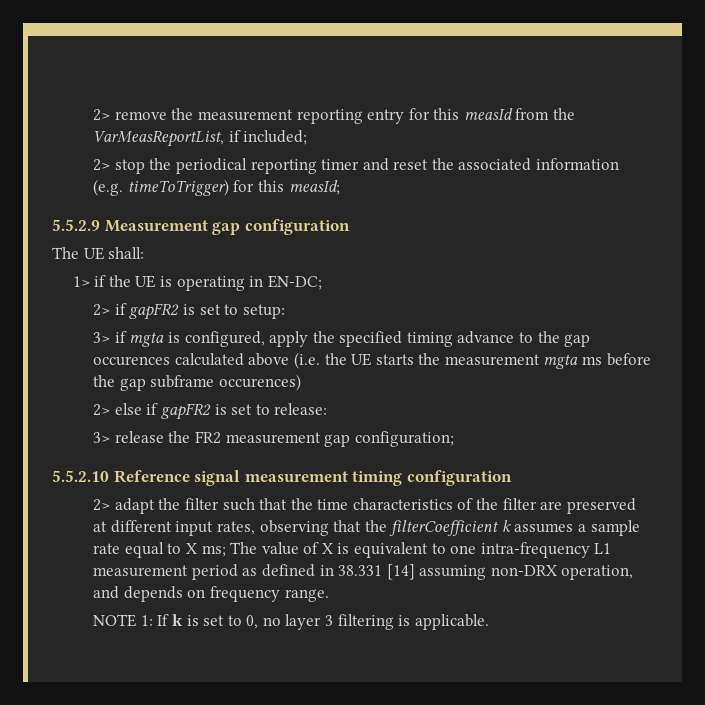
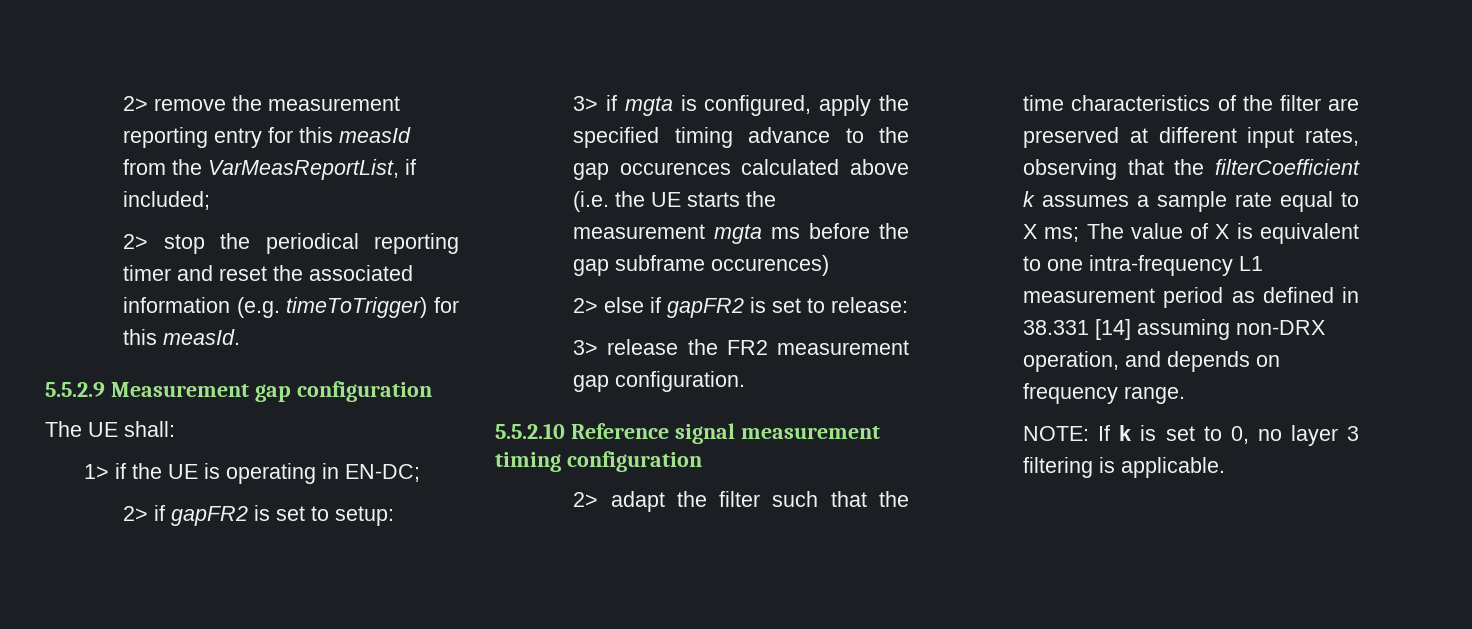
- 2> stop the periodical reporting timer and reset the associated information (e.g. timeToTrigger) for this measId;
+ 2> stop the periodical reporting timer and reset the associated information (e.g. timeToTrigger) for this measId.
- 3> release the FR2 measurement gap configuration;
+ 3> release the FR2 measurement gap configuration.
- NOTE 1: If k is set to 0, no layer 3 filtering is applicable.
+ NOTE: If k is set to 0, no layer 3 filtering is applicable.

